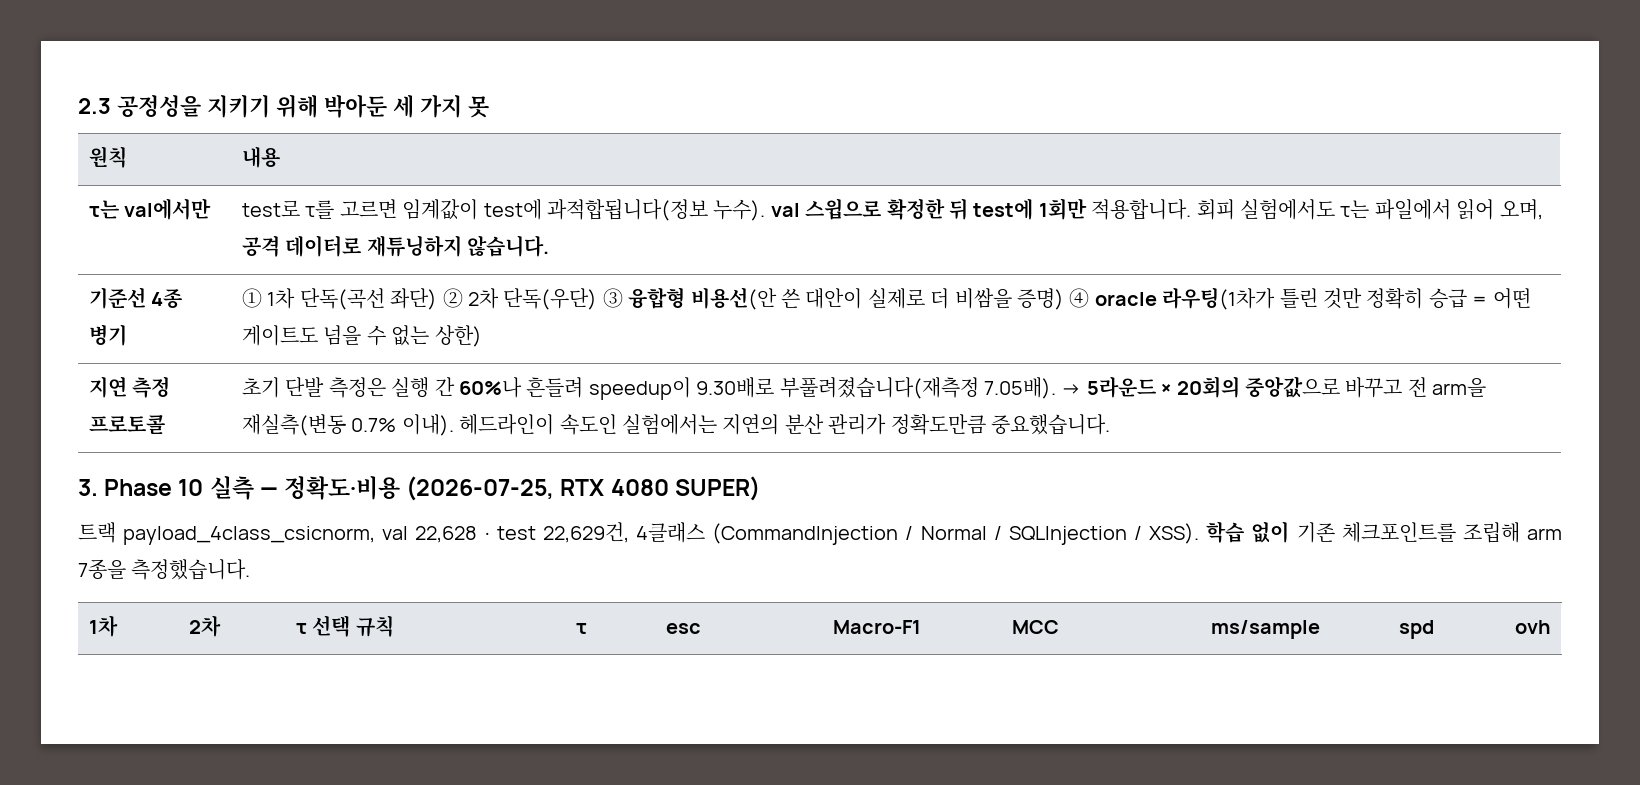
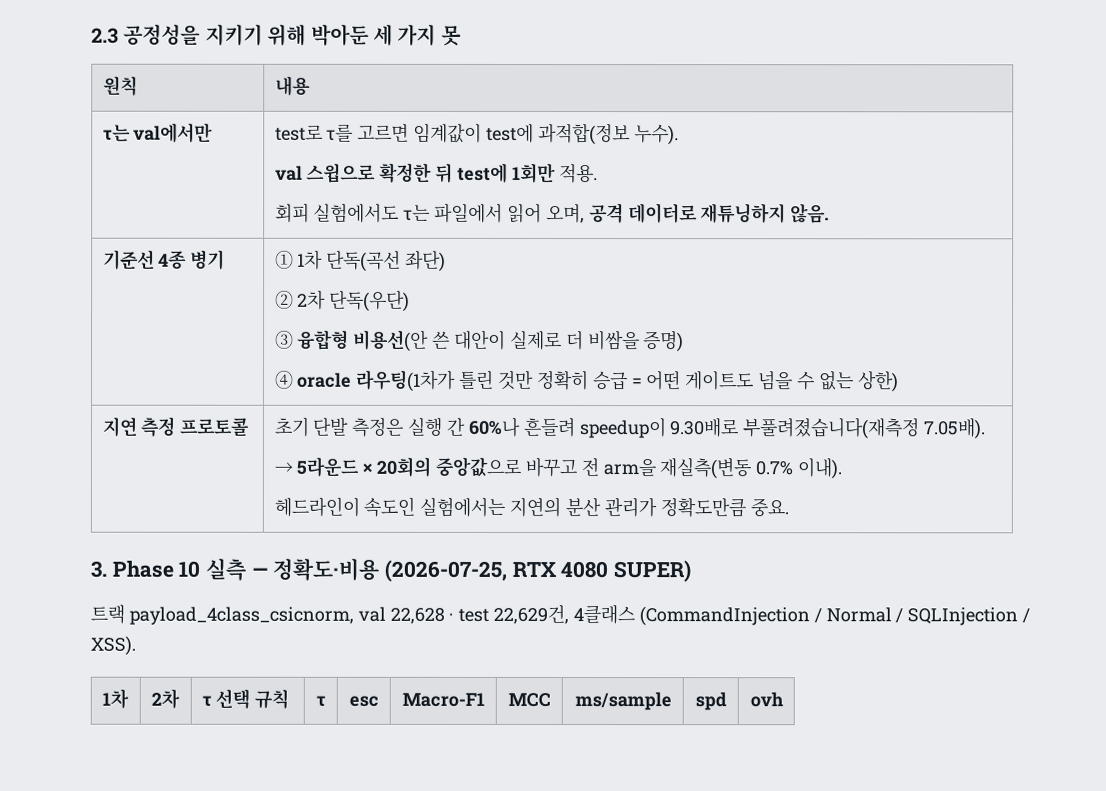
- τ는 val에서만 | test로 τ를 고르면 임계값이 test에 과적합됩니다(정보 누수). val 스윕으로 확정한 뒤 test에 1회만 적용합니다. 회피 실험에서도 τ는 파일에서 읽어 오며, 공격 데이터로 재튜닝하지 않습니다.
+ τ는 val에서만 | test로 τ를 고르면 임계값이 test에 과적합(정보 누수).
+ val 스윕으로 확정한 뒤 test에 1회만 적용.
+ 회피 실험에서도 τ는 파일에서 읽어 오며, 공격 데이터로 재튜닝하지 않음.
- 기준선 4종 병기 | ① 1차 단독(곡선 좌단) ② 2차 단독(우단) ③ 융합형 비용선(안 쓴 대안이 실제로 더 비쌈을 증명) ④ oracle 라우팅(1차가 틀린 것만 정확히 승급 = 어떤 게이트도 넘을 수 없는 상한)
+ 기준선 4종 병기 | ① 1차 단독(곡선 좌단)
+ ② 2차 단독(우단)
+ ③ 융합형 비용선(안 쓴 대안이 실제로 더 비쌈을 증명)
+ ④ oracle 라우팅(1차가 틀린 것만 정확히 승급 = 어떤 게이트도 넘을 수 없는 상한)
- 지연 측정 프로토콜 | 초기 단발 측정은 실행 간 60%나 흔들려 speedup이 9.30배로 부풀려졌습니다(재측정 7.05배). → 5라운드 × 20회의 중앙값으로 바꾸고 전 arm을 재실측(변동 0.7% 이내). 헤드라인이 속도인 실험에서는 지연의 분산 관리가 정확도만큼 중요했습니다.
+ 지연 측정 프로토콜 | 초기 단발 측정은 실행 간 60%나 흔들려 speedup이 9.30배로 부풀려졌습니다(재측정 7.05배).
+ → 5라운드 × 20회의 중앙값으로 바꾸고 전 arm을 재실측(변동 0.7% 이내).
+ 헤드라인이 속도인 실험에서는 지연의 분산 관리가 정확도만큼 중요.
- 학습 없이 기존 체크포인트를 조립해 arm 7종을 측정했습니다.

